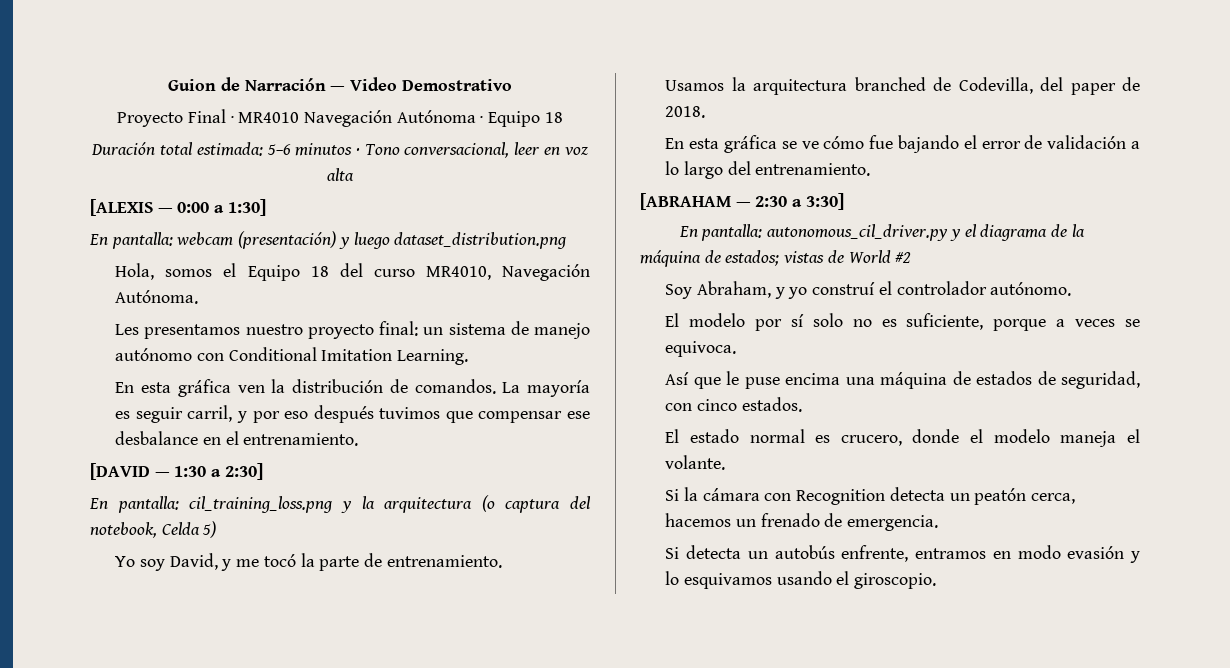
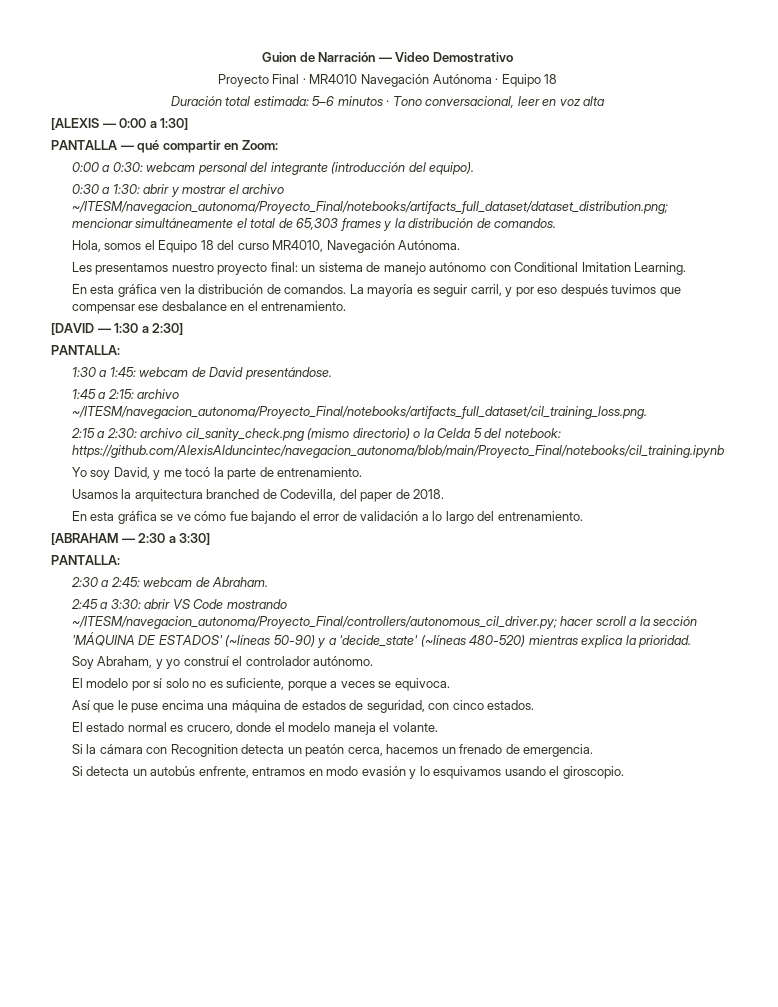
- En pantalla: webcam (presentación) y luego dataset_distribution.png
+ PANTALLA — qué compartir en Zoom:
+ 0:00 a 0:30: webcam personal del integrante (introducción del equipo).
+ 0:30 a 1:30: abrir y mostrar el archivo ~/ITESM/navegacion_autonoma/Proyecto_Final/notebooks/artifacts_full_dataset/dataset_distribution.png; mencionar simultáneamente el total de 65,303 frames y la distribución de comandos.
  [DAVID — 1:30 a 2:30]
- En pantalla: cil_training_loss.png y la arquitectura (o captura del notebook, Celda 5)
+ PANTALLA:
+ 1:30 a 1:45: webcam de David presentándose.
+ 1:45 a 2:15: archivo ~/ITESM/navegacion_autonoma/Proyecto_Final/notebooks/artifacts_full_dataset/cil_training_loss.png.
+ 2:15 a 2:30: archivo cil_sanity_check.png (mismo directorio) o la Celda 5 del notebook: https://github.com/AlexisAlduncintec/navegacion_autonoma/blob/main/Proyecto_Final/notebooks/cil_training.ipynb
  [ABRAHAM — 2:30 a 3:30]
- En pantalla: autonomous_cil_driver.py y el diagrama de la máquina de estados; vistas de World #2
+ PANTALLA:
+ 2:30 a 2:45: webcam de Abraham.
+ 2:45 a 3:30: abrir VS Code mostrando ~/ITESM/navegacion_autonoma/Proyecto_Final/controllers/autonomous_cil_driver.py; hacer scroll a la sección 'MÁQUINA DE ESTADOS' (~líneas 50-90) y a 'decide_state' (~líneas 480-520) mientras explica la prioridad.

